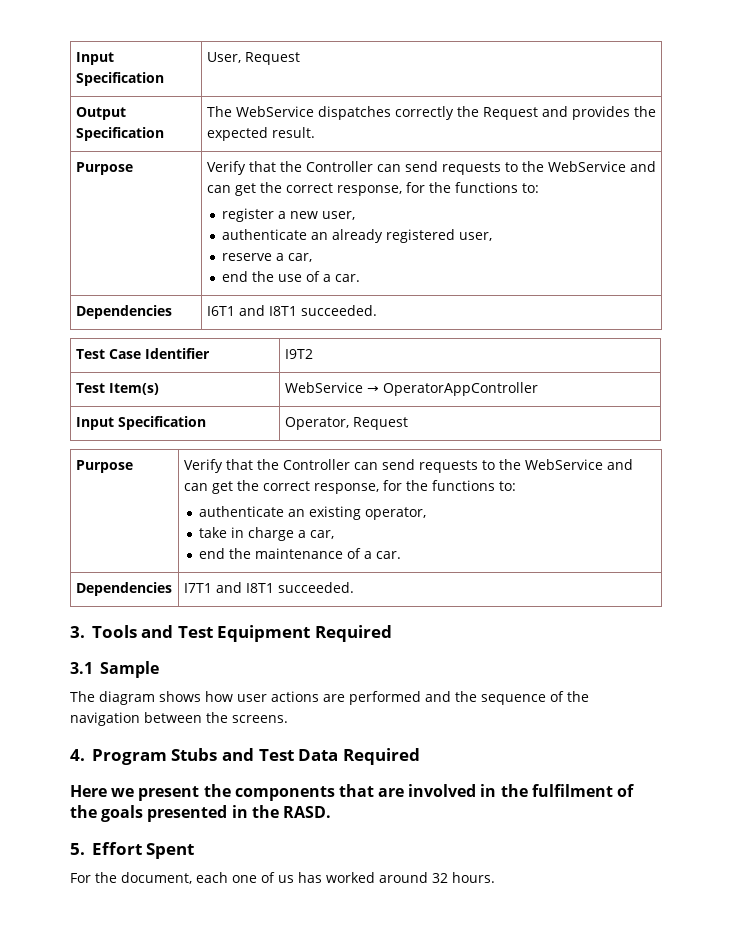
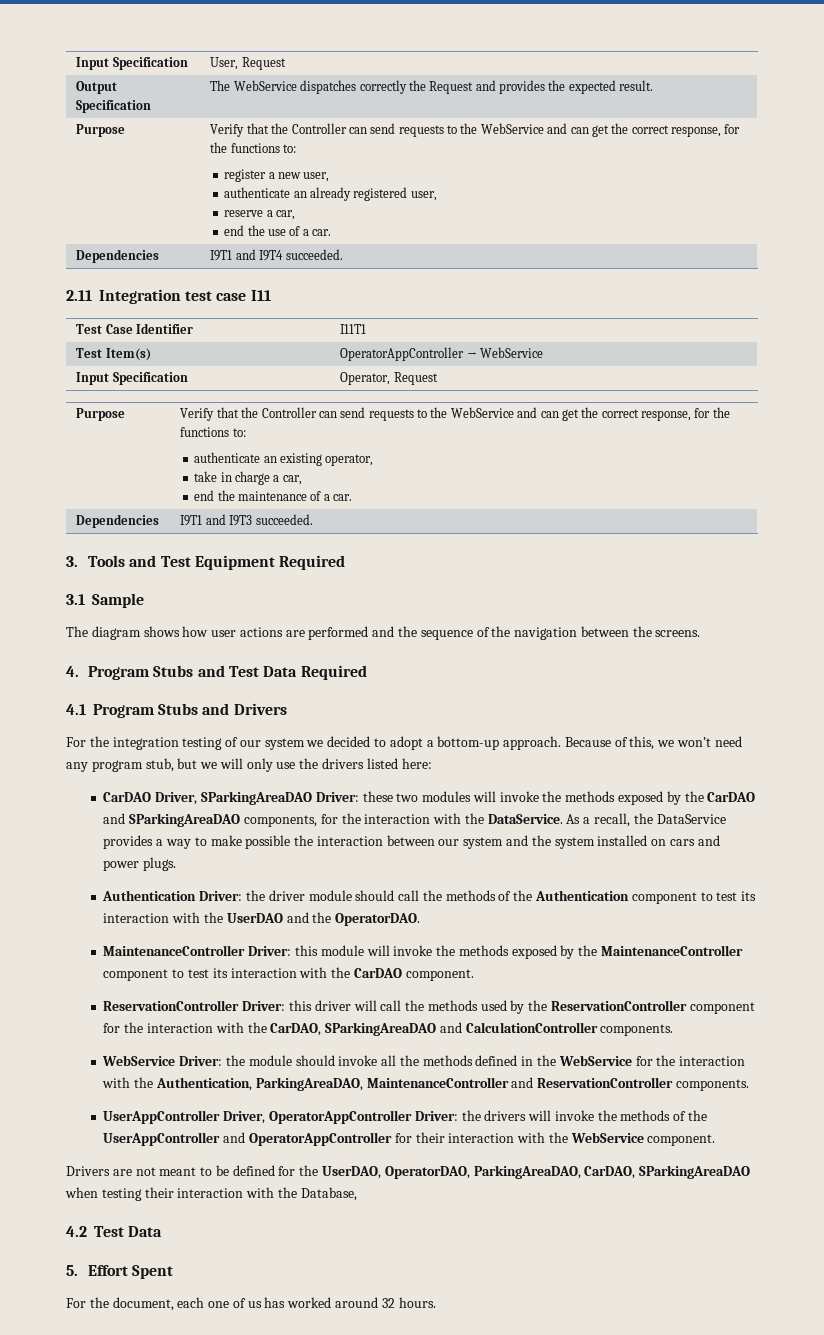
- Dependencies | I6T1 and I8T1 succeeded.
+ Dependencies | I9T1 and I9T4 succeeded.
+ 2.11 Integration test case I11
- Test Case Identifier | I9T2
+ Test Case Identifier | I11T1
- Test Item(s) | WebService → OperatorAppController
+ Test Item(s) | OperatorAppController → WebService
- Dependencies | I7T1 and I8T1 succeeded.
+ Dependencies | I9T1 and I9T3 succeeded.
- Here we present the components that are involved in the fulfilment of the goals presented in the RASD.
+ 4.1 Program Stubs and Drivers
+ For the integration testing of our system we decided to adopt a bottom-up approach. Because of this, we won’t need any program stub, but we will only use the drivers listed here:
+ CarDAO Driver, SParkingAreaDAO Driver: these two modules will invoke the methods exposed by the CarDAO and SParkingAreaDAO components, for the interaction with the DataService. As a recall, the DataService provides a way to make possible the interaction between our system and the system installed on cars and power plugs.
+ Authentication Driver: the driver module should call the methods of the Authentication component to test its interaction with the UserDAO and the OperatorDAO.
+ MaintenanceController Driver: this module will invoke the methods exposed by the MaintenanceController component to test its interaction with the CarDAO component.
+ ReservationController Driver: this driver will call the methods used by the ReservationController component for the interaction with the CarDAO, SParkingAreaDAO and CalculationController components.
+ WebService Driver: the module should invoke all the methods defined in the WebService for the interaction with the Authentication, ParkingAreaDAO, MaintenanceController and ReservationController components.
+ UserAppController Driver, OperatorAppController Driver: the drivers will invoke the methods of the UserAppController and OperatorAppController for their interaction with the WebService component.
+ Drivers are not meant to be defined for the UserDAO, OperatorDAO, ParkingAreaDAO, CarDAO, SParkingAreaDAO when testing their interaction with the Database,
+ 4.2 Test Data

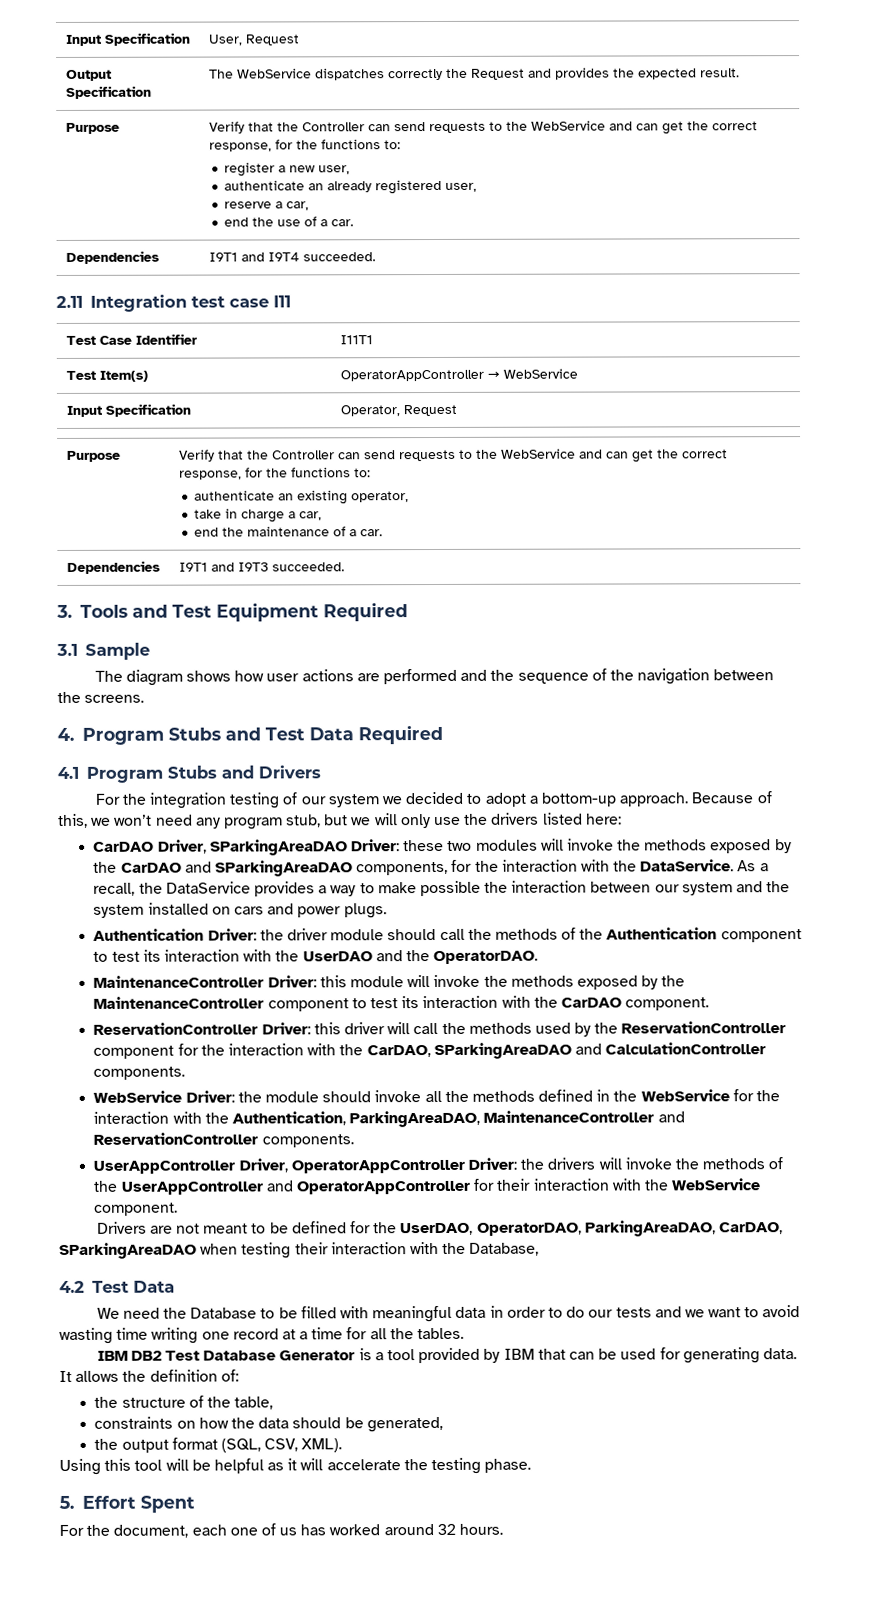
+ We need the Database to be filled with meaningful data in order to do our tests and we want to avoid wasting time writing one record at a time for all the tables.
+ IBM DB2 Test Database Generator is a tool provided by IBM that can be used for generating data. It allows the definition of:
+ the structure of the table,
+ constraints on how the data should be generated,
+ the output format (SQL, CSV, XML).
+ Using this tool will be helpful as it will accelerate the testing phase.

